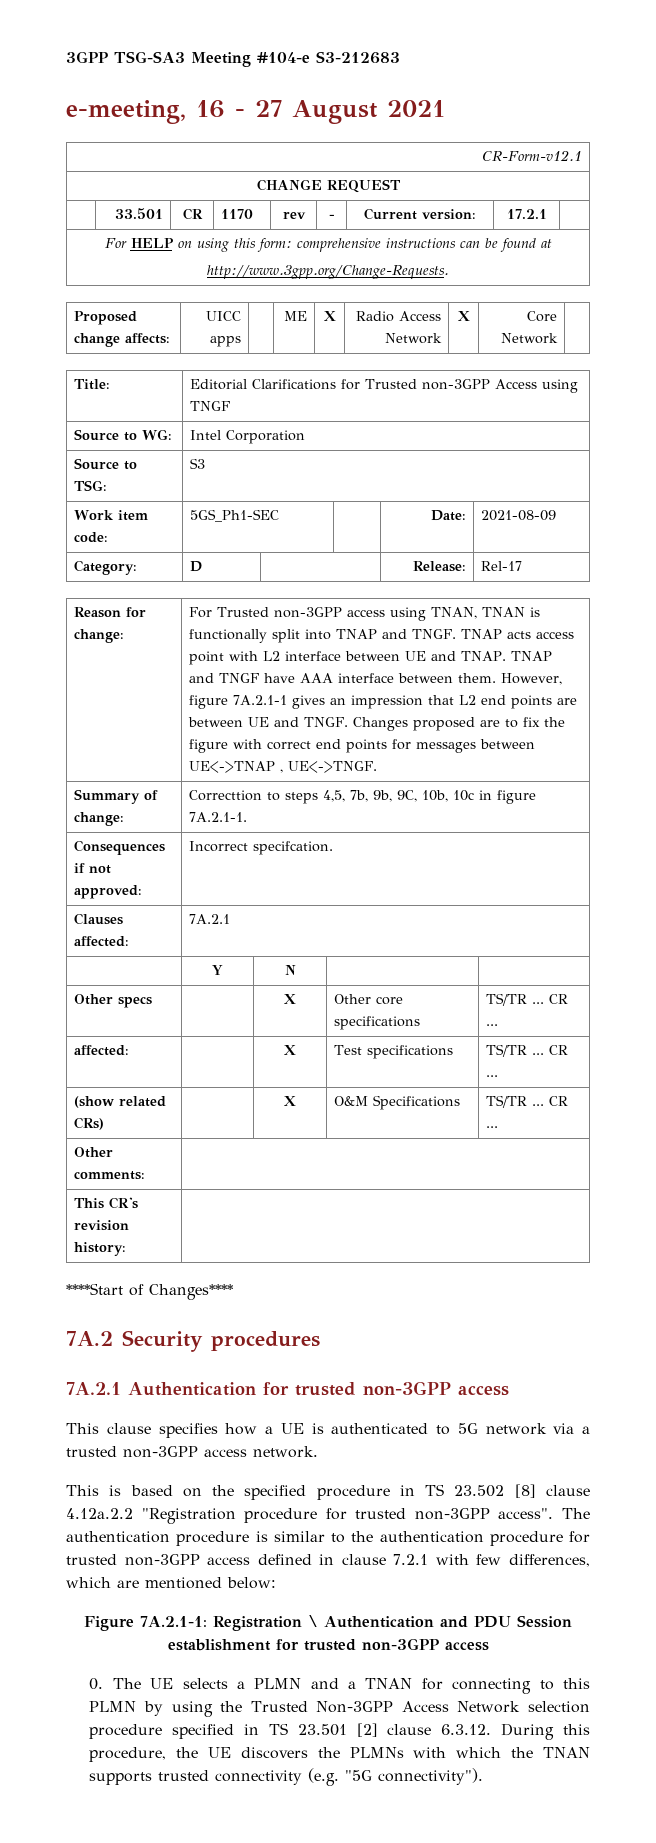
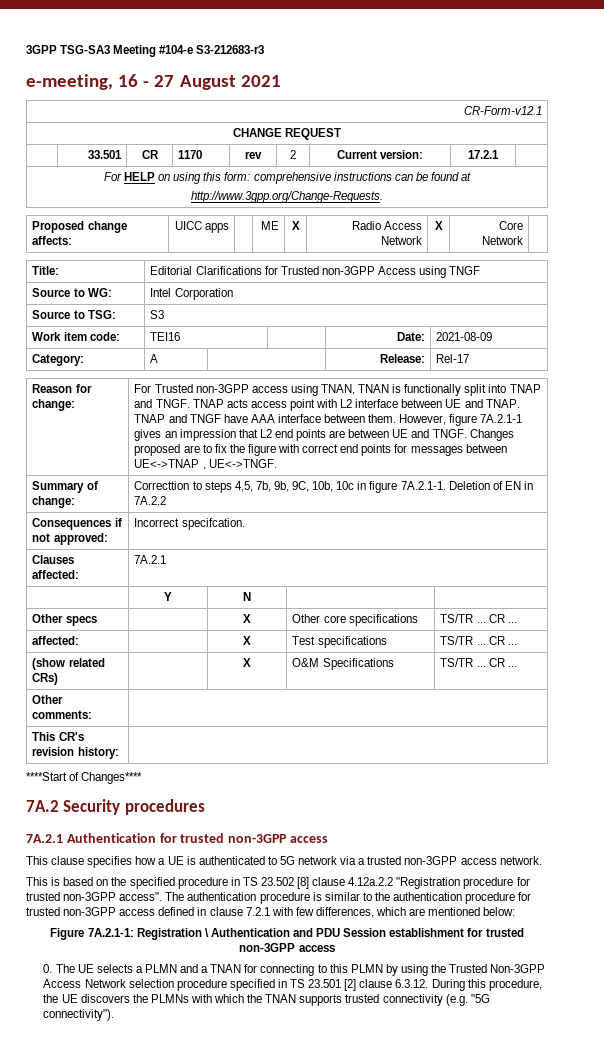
- 3GPP TSG-SA3 Meeting #104-e S3-212683
+ 3GPP TSG-SA3 Meeting #104-e S3-212683-r3
- | 33.501 | CR | 1170 | rev | - | Current version: | 17.2.1 |
+ | 33.501 | CR | 1170 | rev | 2 | Current version: | 17.2.1 |
- Work item code: | 5GS_Ph1-SEC | | Date: | 2021-08-09
+ Work item code: | TEI16 | | Date: | 2021-08-09
- Category: | D | | Release: | Rel-17
+ Category: | A | | Release: | Rel-17
- Summary of change: | Correcttion to steps 4,5, 7b, 9b, 9C, 10b, 10c in figure 7A.2.1-1.
+ Summary of change: | Correcttion to steps 4,5, 7b, 9b, 9C, 10b, 10c in figure 7A.2.1-1. Deletion of EN in 7A.2.2

